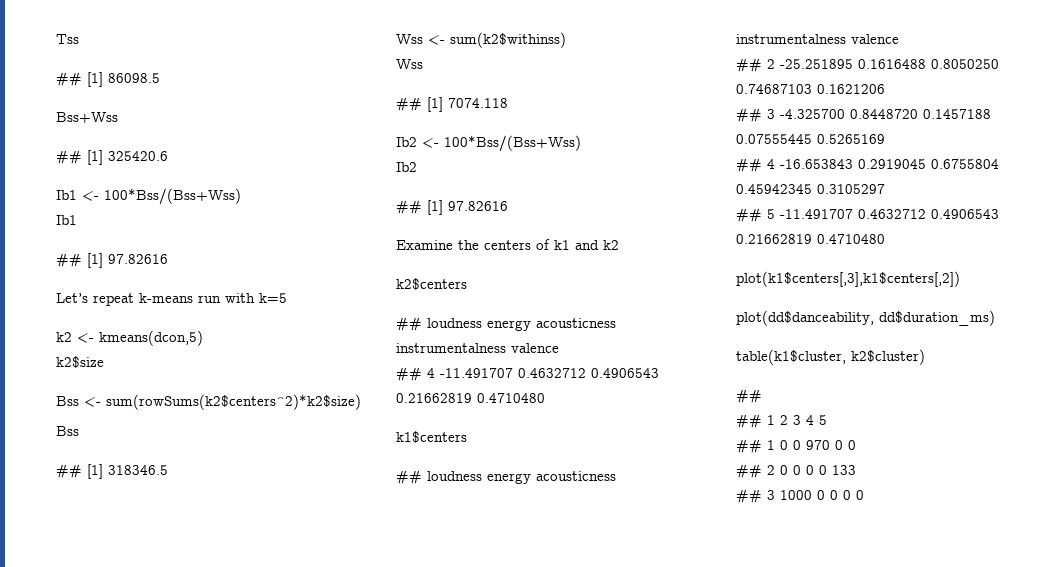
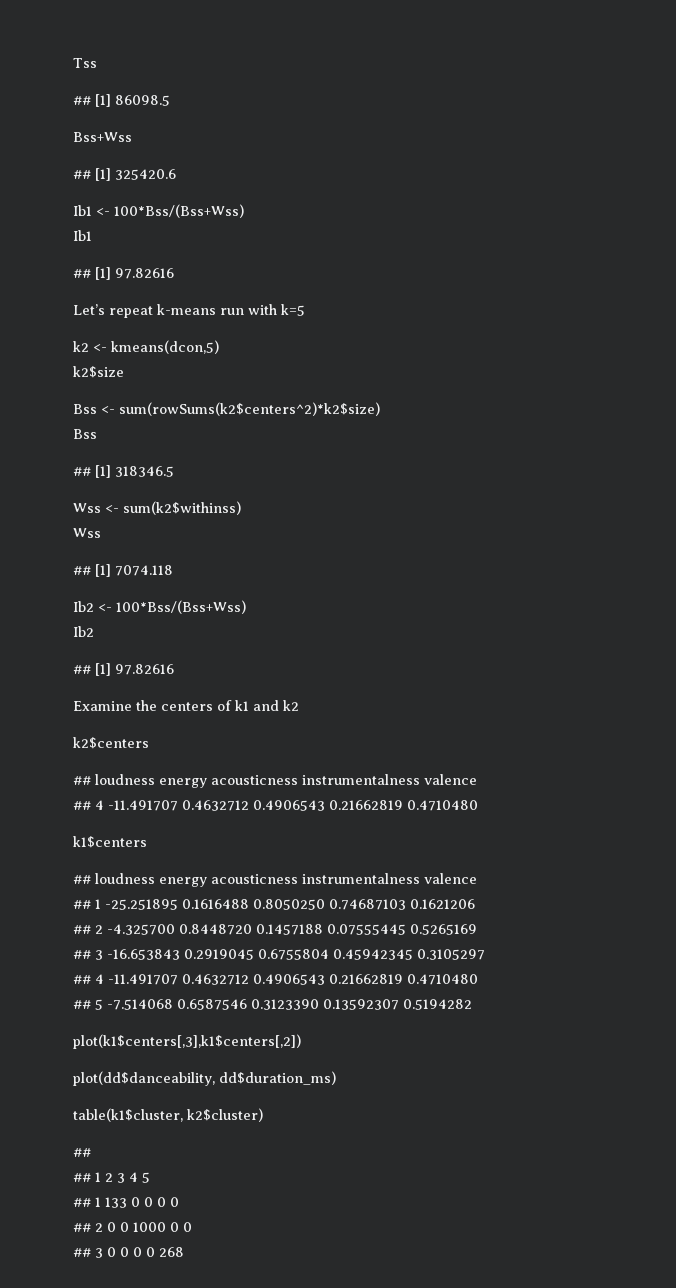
- ## 2 -25.251895 0.1616488 0.8050250 0.74687103 0.1621206
+ ## 1 -25.251895 0.1616488 0.8050250 0.74687103 0.1621206
- ## 3 -4.325700 0.8448720 0.1457188 0.07555445 0.5265169
+ ## 2 -4.325700 0.8448720 0.1457188 0.07555445 0.5265169
- ## 4 -16.653843 0.2919045 0.6755804 0.45942345 0.3105297
- ## 5 -11.491707 0.4632712 0.4906543 0.21662819 0.4710480
+ ## 3 -16.653843 0.2919045 0.6755804 0.45942345 0.3105297
+ ## 4 -11.491707 0.4632712 0.4906543 0.21662819 0.4710480
+ ## 5 -7.514068 0.6587546 0.3123390 0.13592307 0.5194282
- ## 1 0 0 970 0 0
+ ## 1 133 0 0 0 0
- ## 2 0 0 0 0 133
- ## 3 1000 0 0 0 0
+ ## 2 0 0 1000 0 0
+ ## 3 0 0 0 0 268

